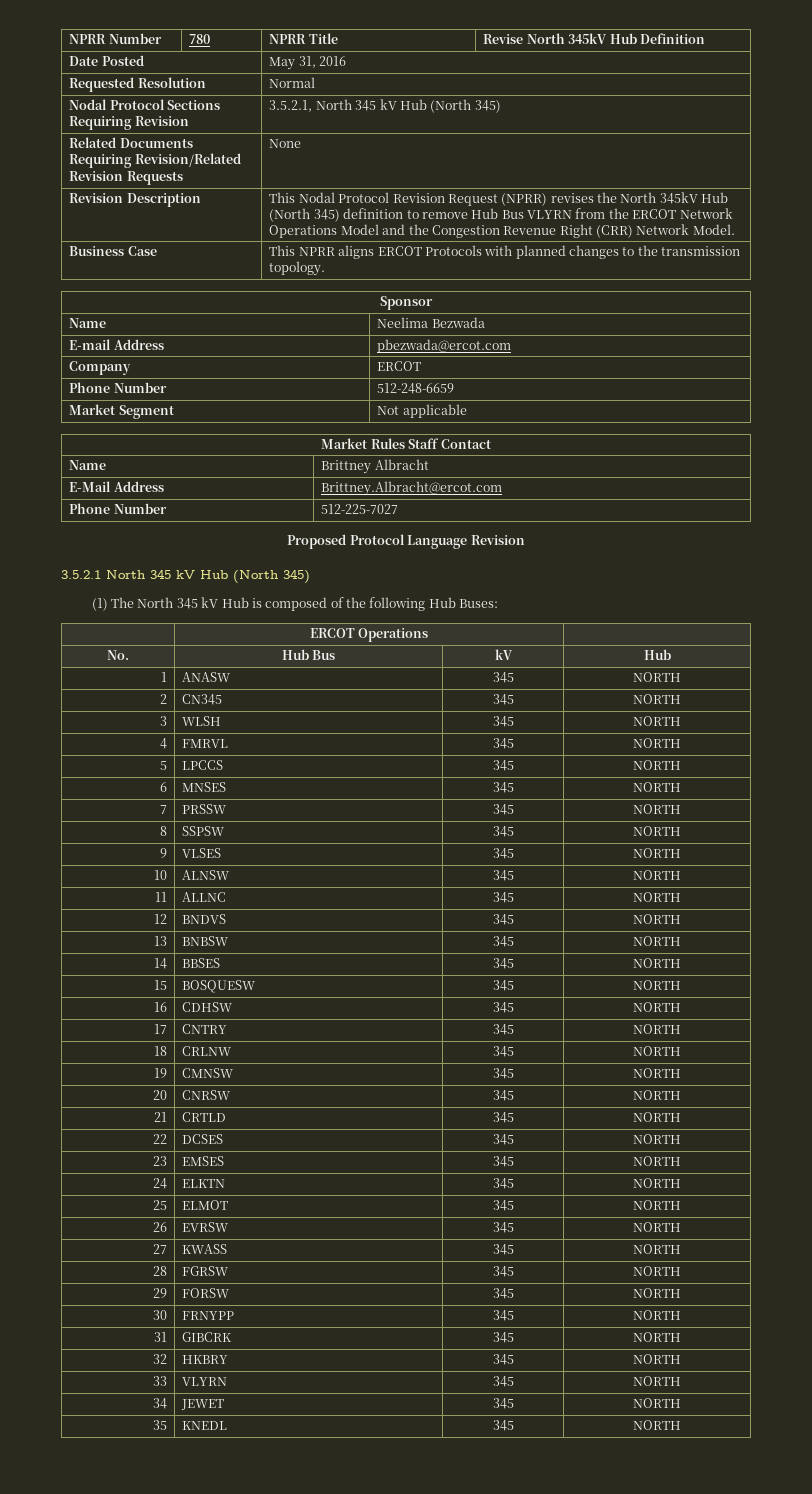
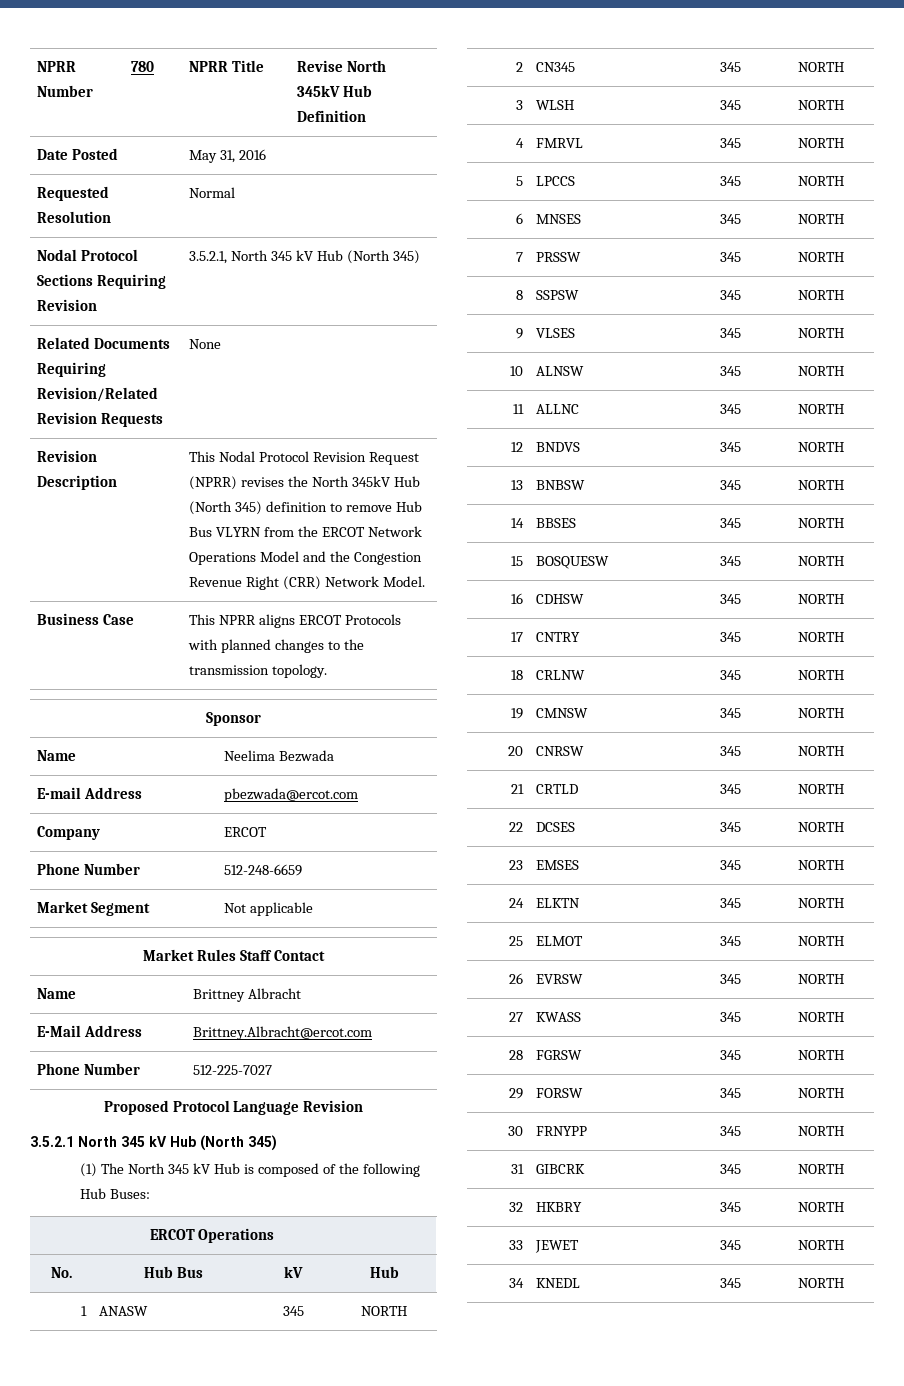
- 33 | VLYRN | 345 | NORTH
+ 33 | JEWET | 345 | NORTH
- 34 | JEWET | 345 | NORTH
- 35 | KNEDL | 345 | NORTH
+ 34 | KNEDL | 345 | NORTH

